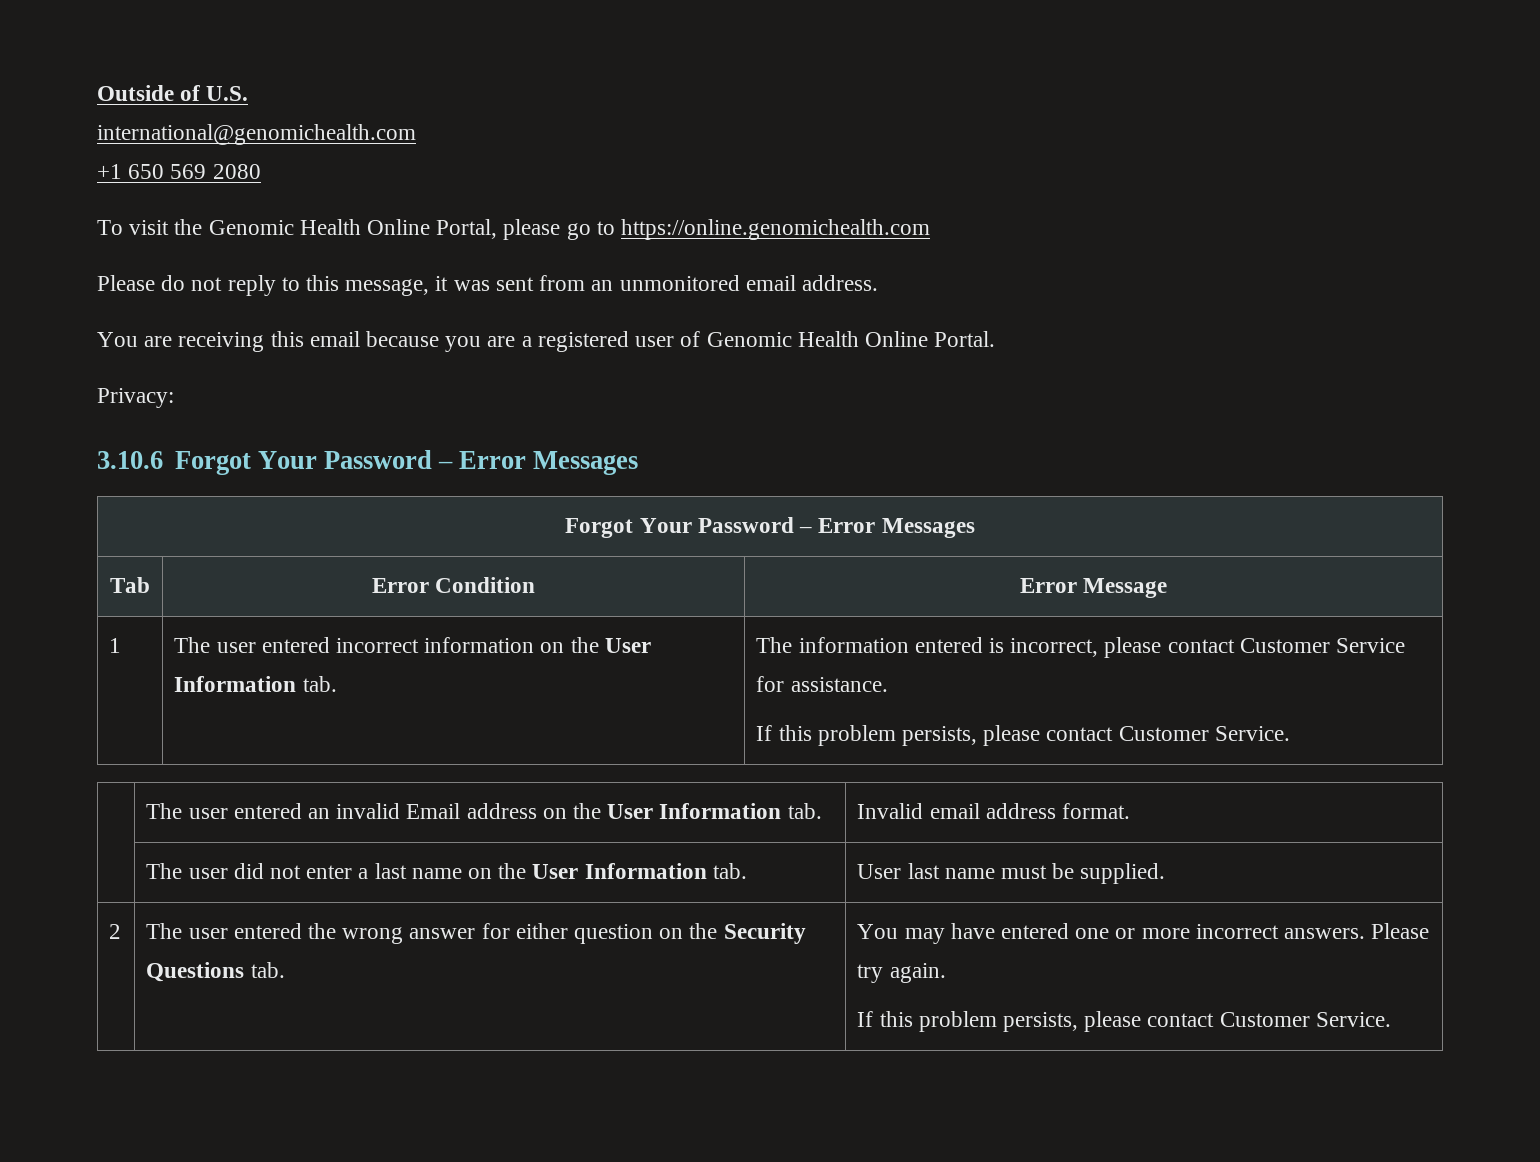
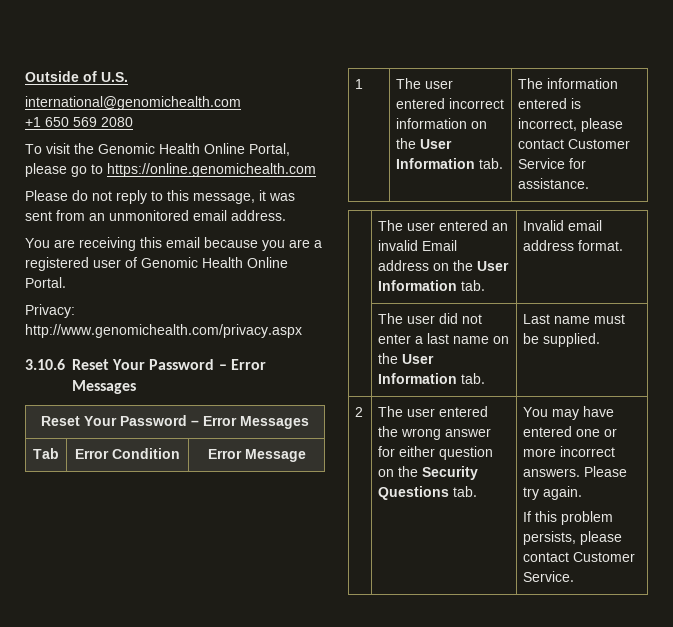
- Privacy:
+ Privacy: http://www.genomichealth.com/privacy.aspx
- 3.10.6 Forgot Your Password – Error Messages
- Forgot Your Password – Error Messages
+ 3.10.6 Reset Your Password – Error Messages
+ Reset Your Password – Error Messages
  1 | The user entered incorrect information on the User Information tab. | The information entered is incorrect, please contact Customer Service for assistance.
- If this problem persists, please contact Customer Service.
- | The user did not enter a last name on the User Information tab. | User last name must be supplied.
+ | The user did not enter a last name on the User Information tab. | Last name must be supplied.

